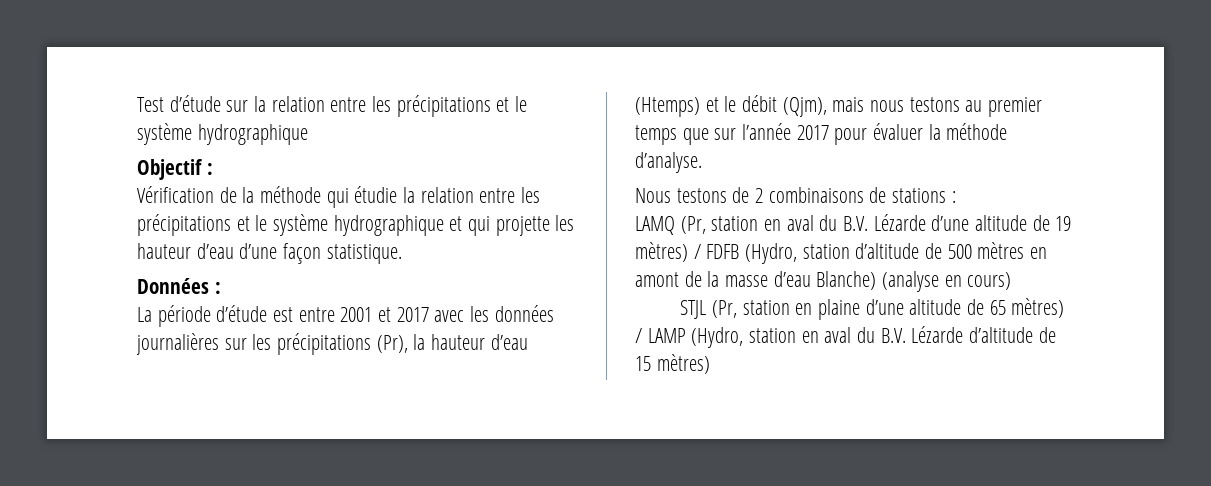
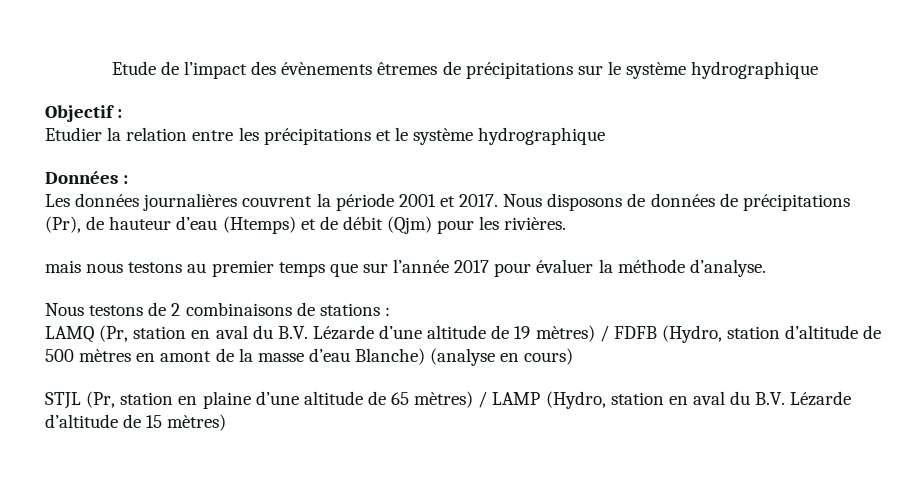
- Test d’étude sur la relation entre les précipitations et le système hydrographique
+ Etude de l’impact des évènements êtremes de précipitations sur le système hydrographique
+ Objectif :
+ Etudier la relation entre les précipitations et le système hydrographique
- Objectif :
- Vérification de la méthode qui étudie la relation entre les précipitations et le système hydrographique et qui projette les hauteur d’eau d’une façon statistique.
  Données :
- La période d’étude est entre 2001 et 2017 avec les données journalières sur les précipitations (Pr), la hauteur d’eau (Htemps) et le débit (Qjm), mais nous testons au premier temps que sur l’année 2017 pour évaluer la méthode d’analyse.
+ Les données journalières couvrent la période 2001 et 2017. Nous disposons de données de précipitations (Pr), de hauteur d’eau (Htemps) et de débit (Qjm) pour les rivières.
+ mais nous testons au premier temps que sur l’année 2017 pour évaluer la méthode d’analyse.

